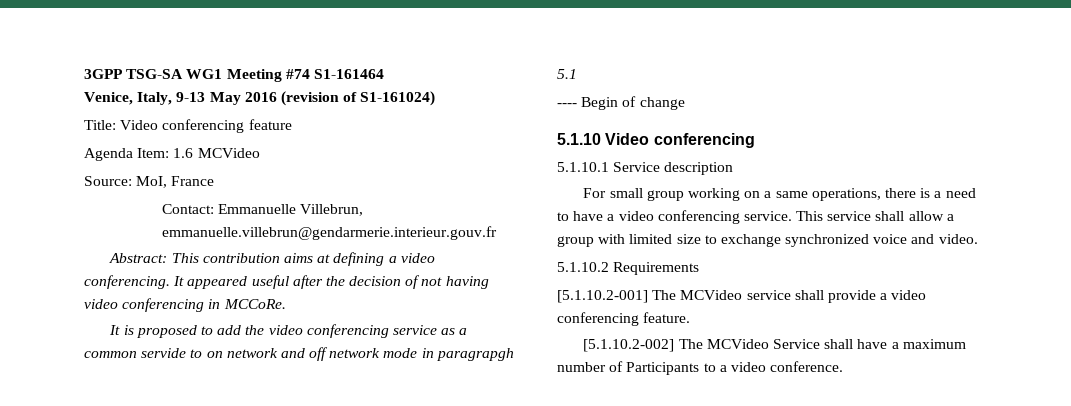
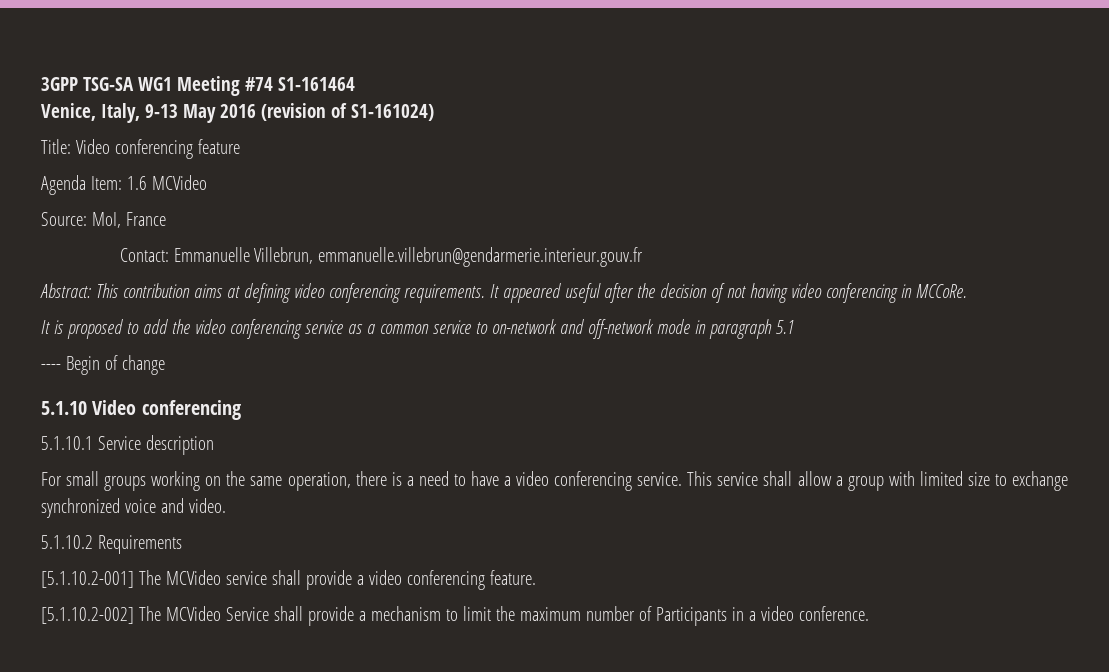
- Abstract: This contribution aims at defining a video conferencing.
+ Abstract: This contribution aims at defining video conferencing requirements.
- It is proposed to add the video conferencing service as a common servide to on network and off network mode in paragrapgh 5.1
+ It is proposed to add the video conferencing service as a common service to on-network and off-network mode in paragraph 5.1
- For small group working on a same operations, there is a need to have a video conferencing service.
+ For small groups working on the same operation, there is a need to have a video conferencing service.
- [5.1.10.2-002] The MCVideo Service shall have a maximum number of Participants to a video conference.
+ [5.1.10.2-002] The MCVideo Service shall provide a mechanism to limit the maximum number of Participants in a video conference.

